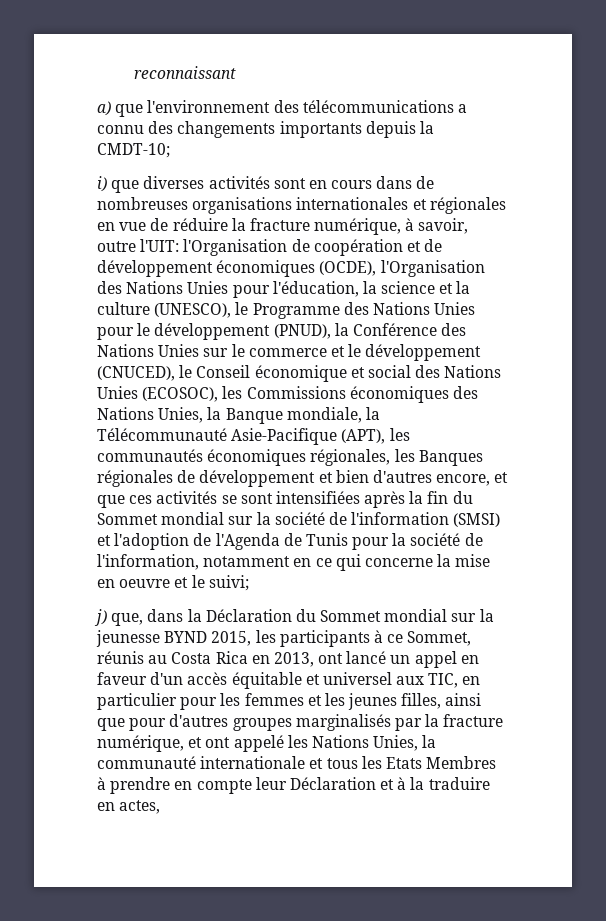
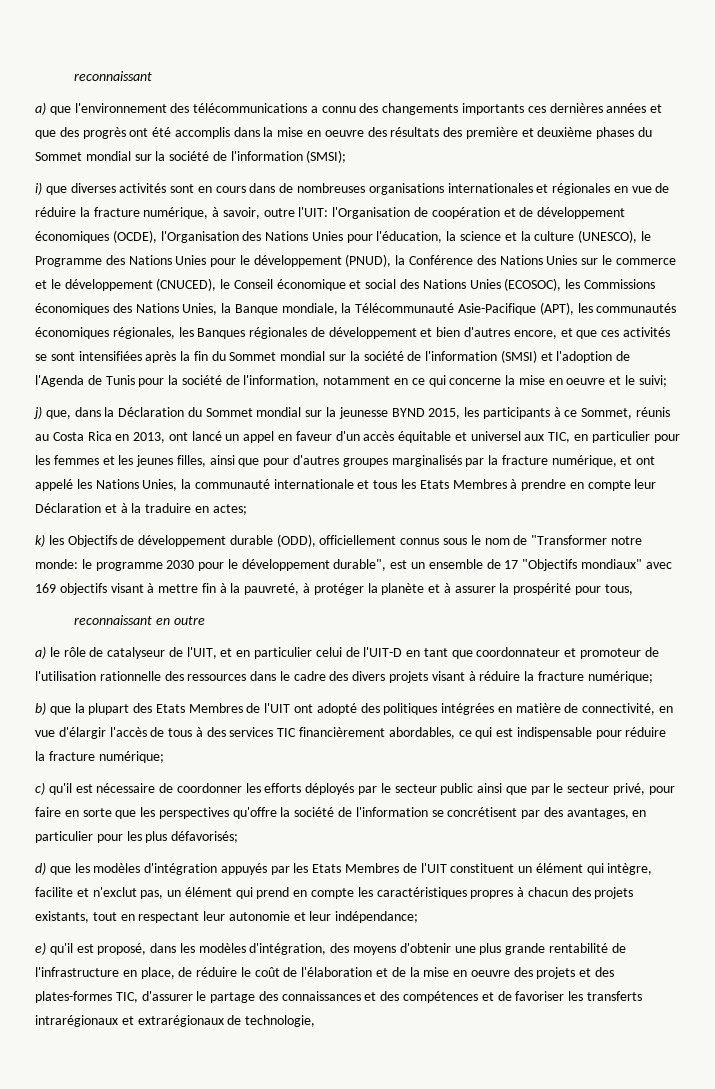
- a) que l'environnement des télécommunications a connu des changements importants depuis la CMDT-10;
+ a) que l'environnement des télécommunications a connu des changements importants ces dernières années et que des progrès ont été accomplis dans la mise en oeuvre des résultats des première et deuxième phases du Sommet mondial sur la société de l'information (SMSI);
- j) que, dans la Déclaration du Sommet mondial sur la jeunesse BYND 2015, les participants à ce Sommet, réunis au Costa Rica en 2013, ont lancé un appel en faveur d'un accès équitable et universel aux TIC, en particulier pour les femmes et les jeunes filles, ainsi que pour d'autres groupes marginalisés par la fracture numérique, et ont appelé les Nations Unies, la communauté internationale et tous les Etats Membres à prendre en compte leur Déclaration et à la traduire en actes,
+ j) que, dans la Déclaration du Sommet mondial sur la jeunesse BYND 2015, les participants à ce Sommet, réunis au Costa Rica en 2013, ont lancé un appel en faveur d'un accès équitable et universel aux TIC, en particulier pour les femmes et les jeunes filles, ainsi que pour d'autres groupes marginalisés par la fracture numérique, et ont appelé les Nations Unies, la communauté internationale et tous les Etats Membres à prendre en compte leur Déclaration et à la traduire en actes;
+ k) les Objectifs de développement durable (ODD), officiellement connus sous le nom de "Transformer notre monde: le programme 2030 pour le développement durable", est un ensemble de 17 "Objectifs mondiaux" avec 169 objectifs visant à mettre fin à la pauvreté, à protéger la planète et à assurer la prospérité pour tous,
+ reconnaissant en outre
+ a) le rôle de catalyseur de l'UIT, et en particulier celui de l'UIT-D en tant que coordonnateur et promoteur de l'utilisation rationnelle des ressources dans le cadre des divers projets visant à réduire la fracture numérique;
+ b) que la plupart des Etats Membres de l'UIT ont adopté des politiques intégrées en matière de connectivité, en vue d'élargir l'accès de tous à des services TIC financièrement abordables, ce qui est indispensable pour réduire la fracture numérique;
+ c) qu'il est nécessaire de coordonner les efforts déployés par le secteur public ainsi que par le secteur privé, pour faire en sorte que les perspectives qu'offre la société de l'information se concrétisent par des avantages, en particulier pour les plus défavorisés;
+ d) que les modèles d'intégration appuyés par les Etats Membres de l'UIT constituent un élément qui intègre, facilite et n'exclut pas, un élément qui prend en compte les caractéristiques propres à chacun des projets existants, tout en respectant leur autonomie et leur indépendance;
+ e) qu'il est proposé, dans les modèles d'intégration, des moyens d'obtenir une plus grande rentabilité de l'infrastructure en place, de réduire le coût de l'élaboration et de la mise en oeuvre des projets et des plates-formes TIC, d'assurer le partage des connaissances et des compétences et de favoriser les transferts intrarégionaux et extrarégionaux de technologie,

